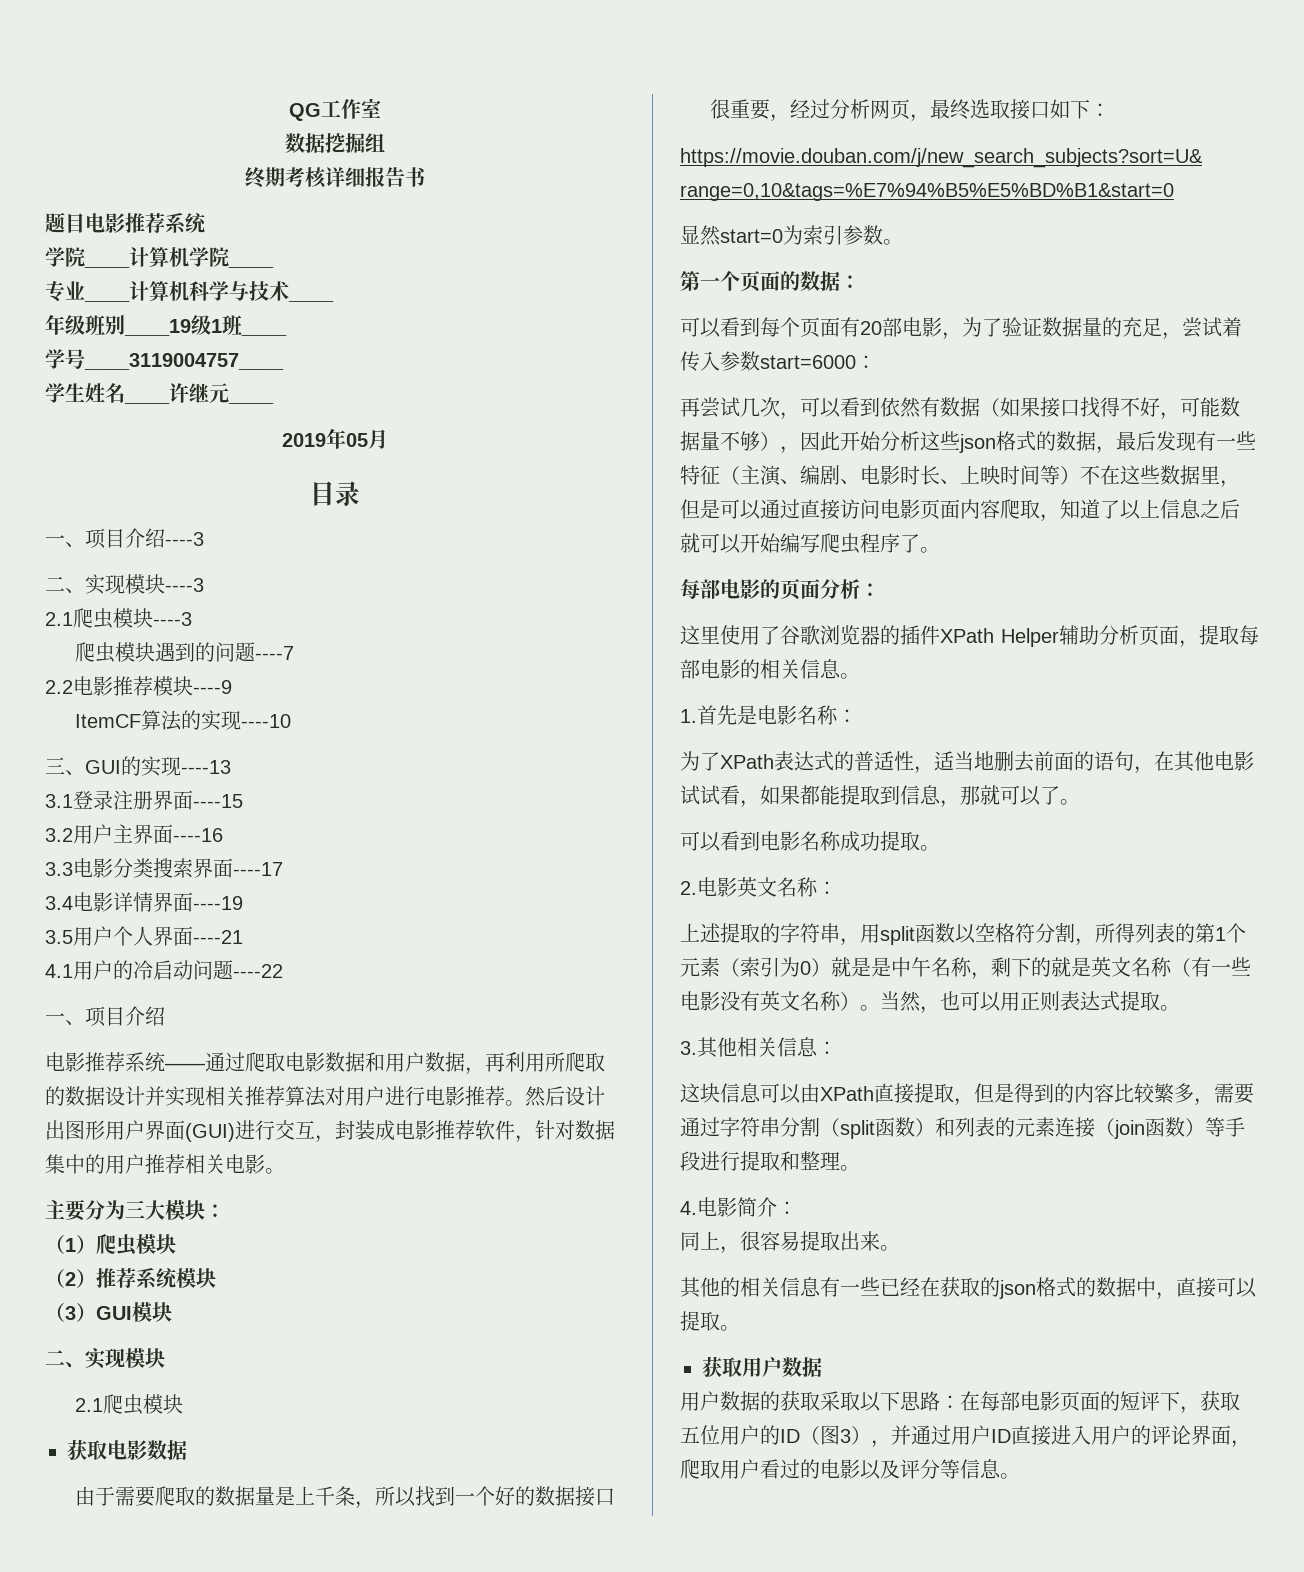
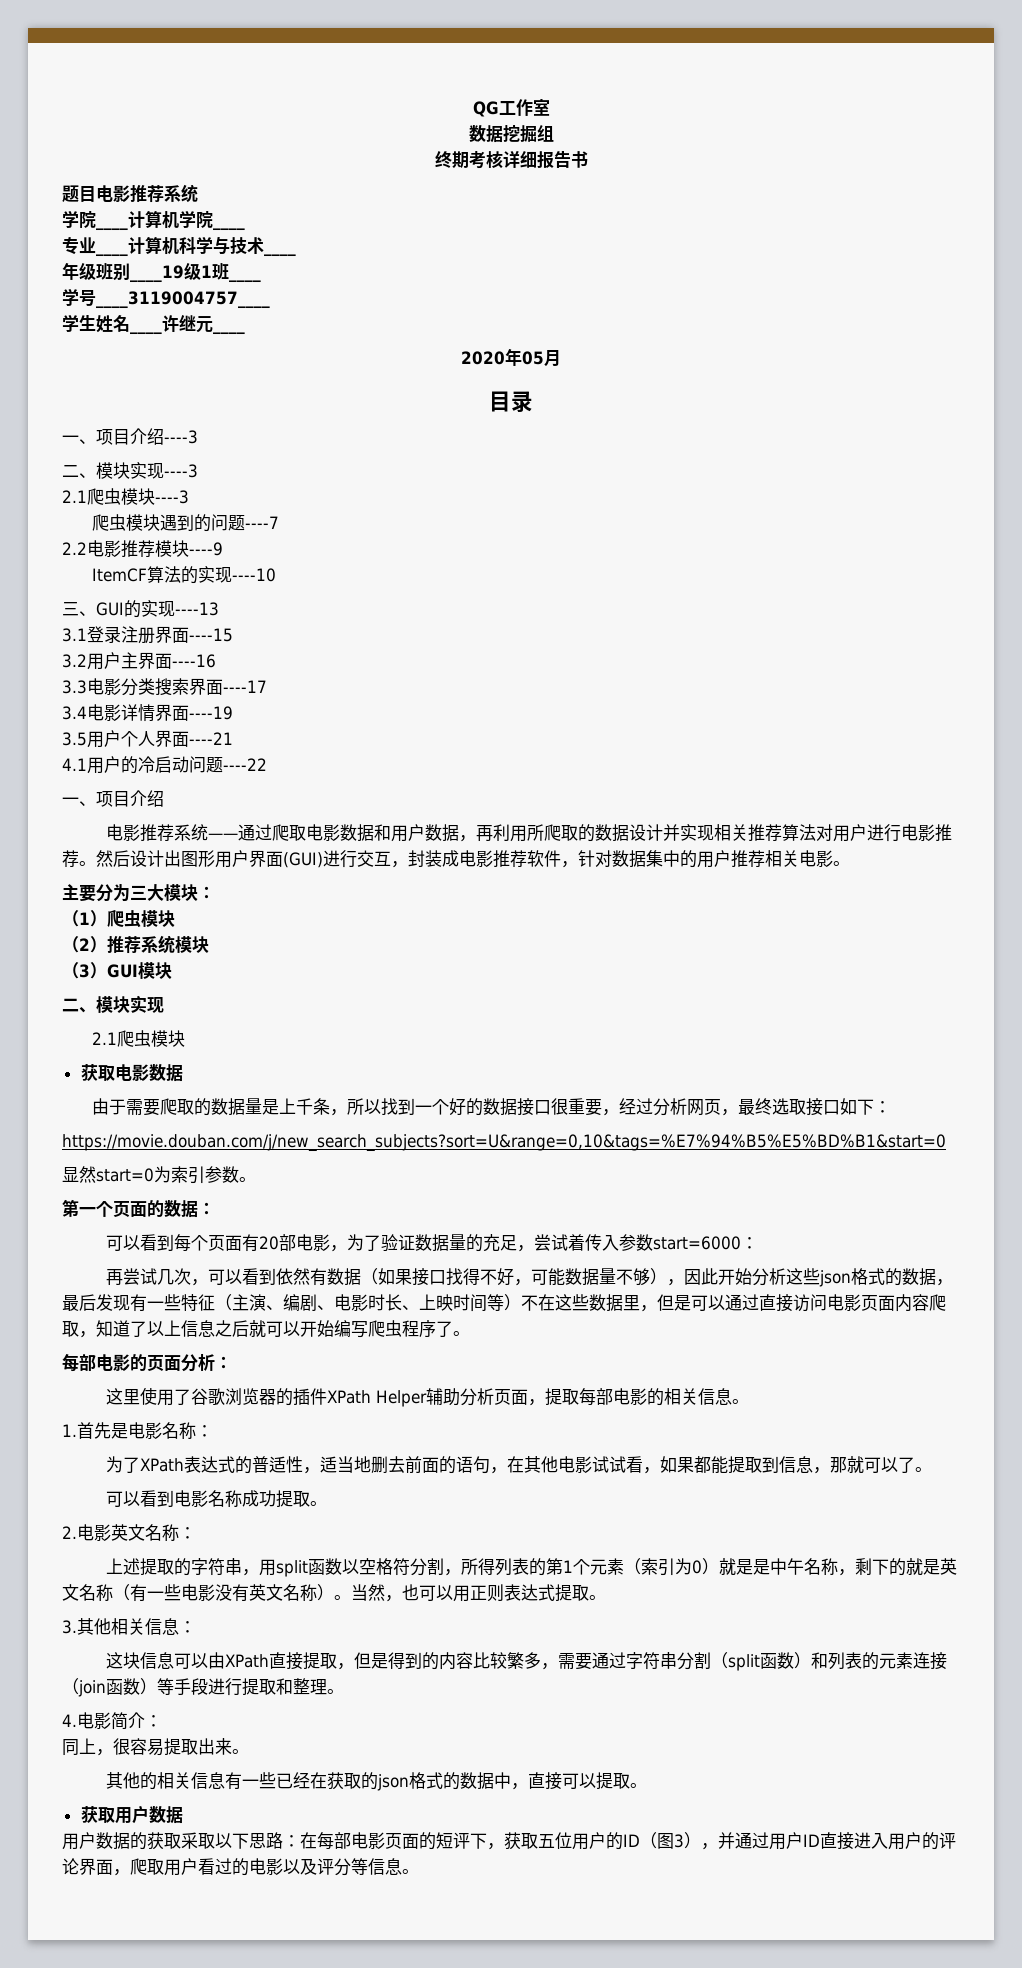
- 2019年05月
+ 2020年05月
- 二、实现模块----3
+ 二、模块实现----3
  （3）GUI模块
- 二、实现模块
+ 二、模块实现

